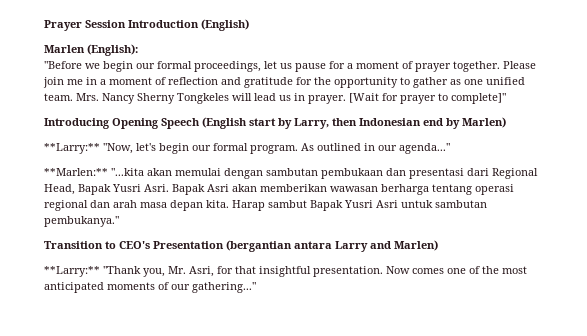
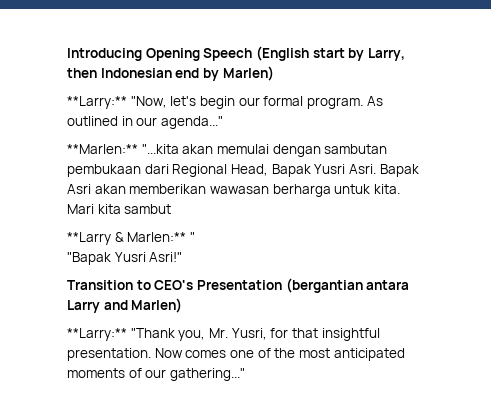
- Prayer Session Introduction (English)
- Marlen (English):
- "Before we begin our formal proceedings, let us pause for a moment of prayer together. Please join me in a moment of reflection and gratitude for the opportunity to gather as one unified team. Mrs. Nancy Sherny Tongkeles will lead us in prayer. [Wait for prayer to complete]"
- **Marlen:** "...kita akan memulai dengan sambutan pembukaan dan presentasi dari Regional Head, Bapak Yusri Asri.
+ **Marlen:** "...kita akan memulai dengan sambutan pembukaan dari Regional Head, Bapak Yusri Asri.
- Bapak Asri akan memberikan wawasan berharga tentang operasi regional dan arah masa depan kita. Harap sambut Bapak Yusri Asri untuk sambutan pembukanya."
+ Bapak Asri akan memberikan wawasan berharga untuk kita. Mari kita sambut
+ **Larry & Marlen:** "
+ "Bapak Yusri Asri!"
- **Larry:** "Thank you, Mr. Asri, for that insightful presentation.
+ **Larry:** "Thank you, Mr. Yusri, for that insightful presentation.

